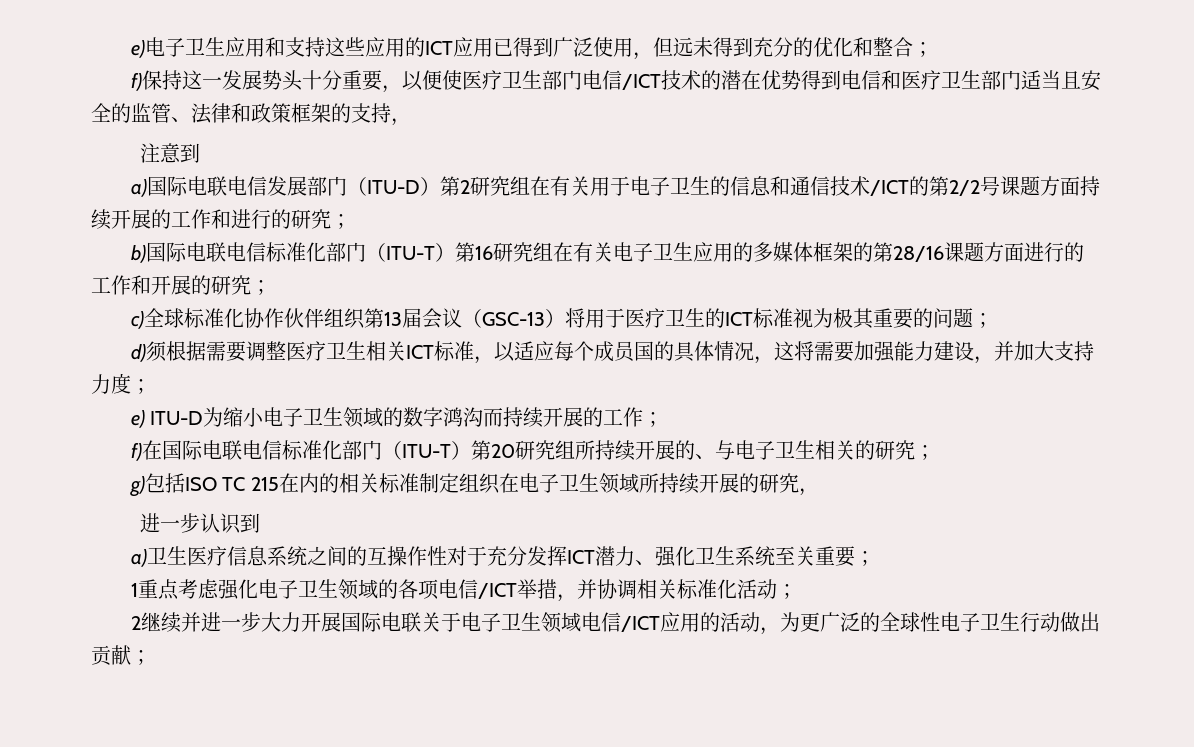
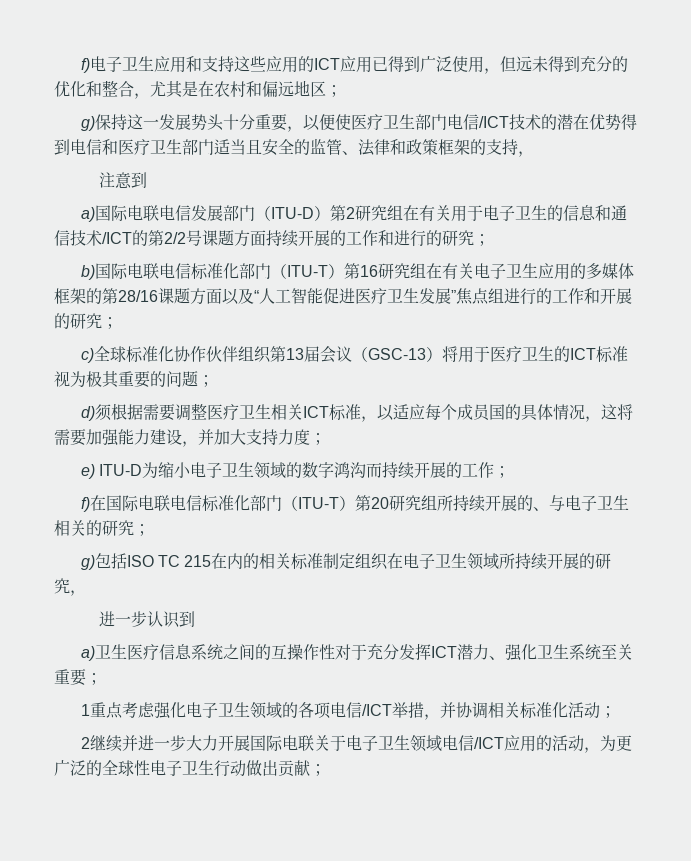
- e)电子卫生应用和支持这些应用的ICT应用已得到广泛使用，但远未得到充分的优化和整合；
- f)保持这一发展势头十分重要，以便使医疗卫生部门电信/ICT技术的潜在优势得到电信和医疗卫生部门适当且安全的监管、法律和政策框架的支持，
+ f)电子卫生应用和支持这些应用的ICT应用已得到广泛使用，但远未得到充分的优化和整合，尤其是在农村和偏远地区；
+ g)保持这一发展势头十分重要，以便使医疗卫生部门电信/ICT技术的潜在优势得到电信和医疗卫生部门适当且安全的监管、法律和政策框架的支持，
- b)国际电联电信标准化部门（ITU-T）第16研究组在有关电子卫生应用的多媒体框架的第28/16课题方面进行的工作和开展的研究；
+ b)国际电联电信标准化部门（ITU-T）第16研究组在有关电子卫生应用的多媒体框架的第28/16课题方面以及“人工智能促进医疗卫生发展”焦点组进行的工作和开展的研究；

